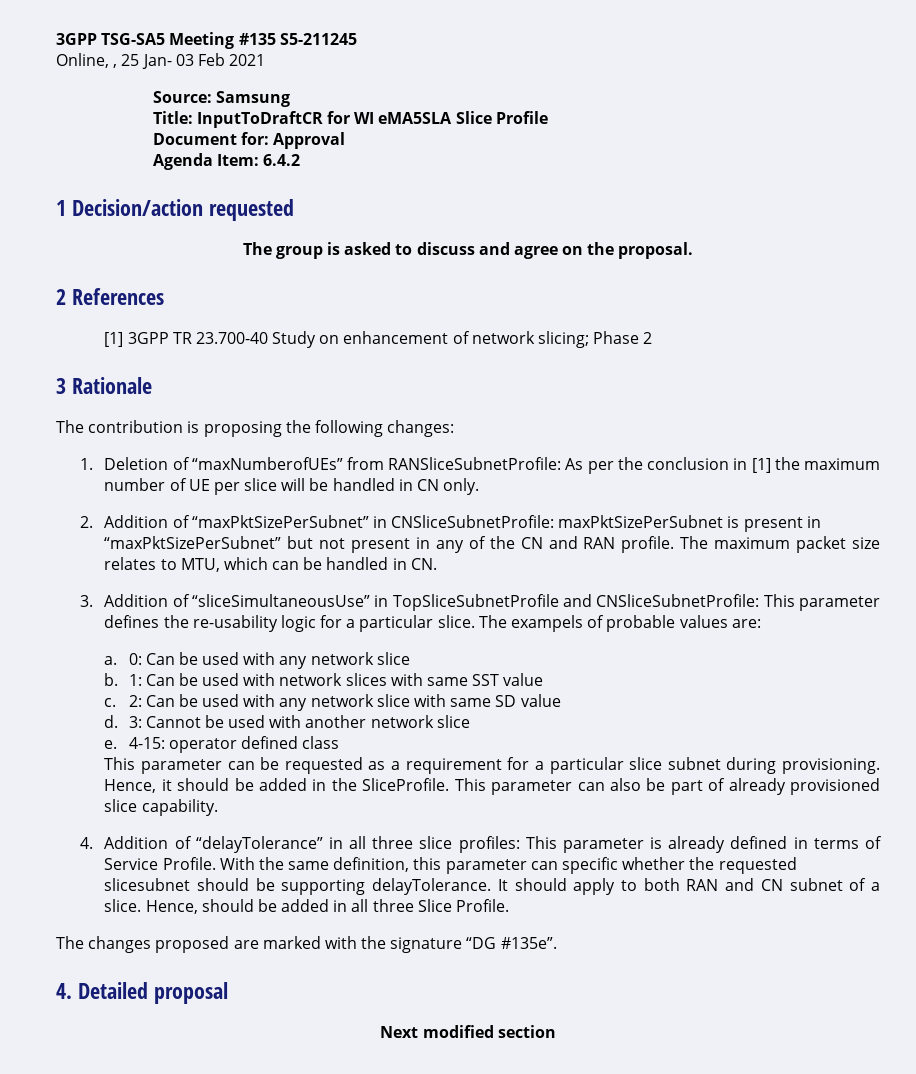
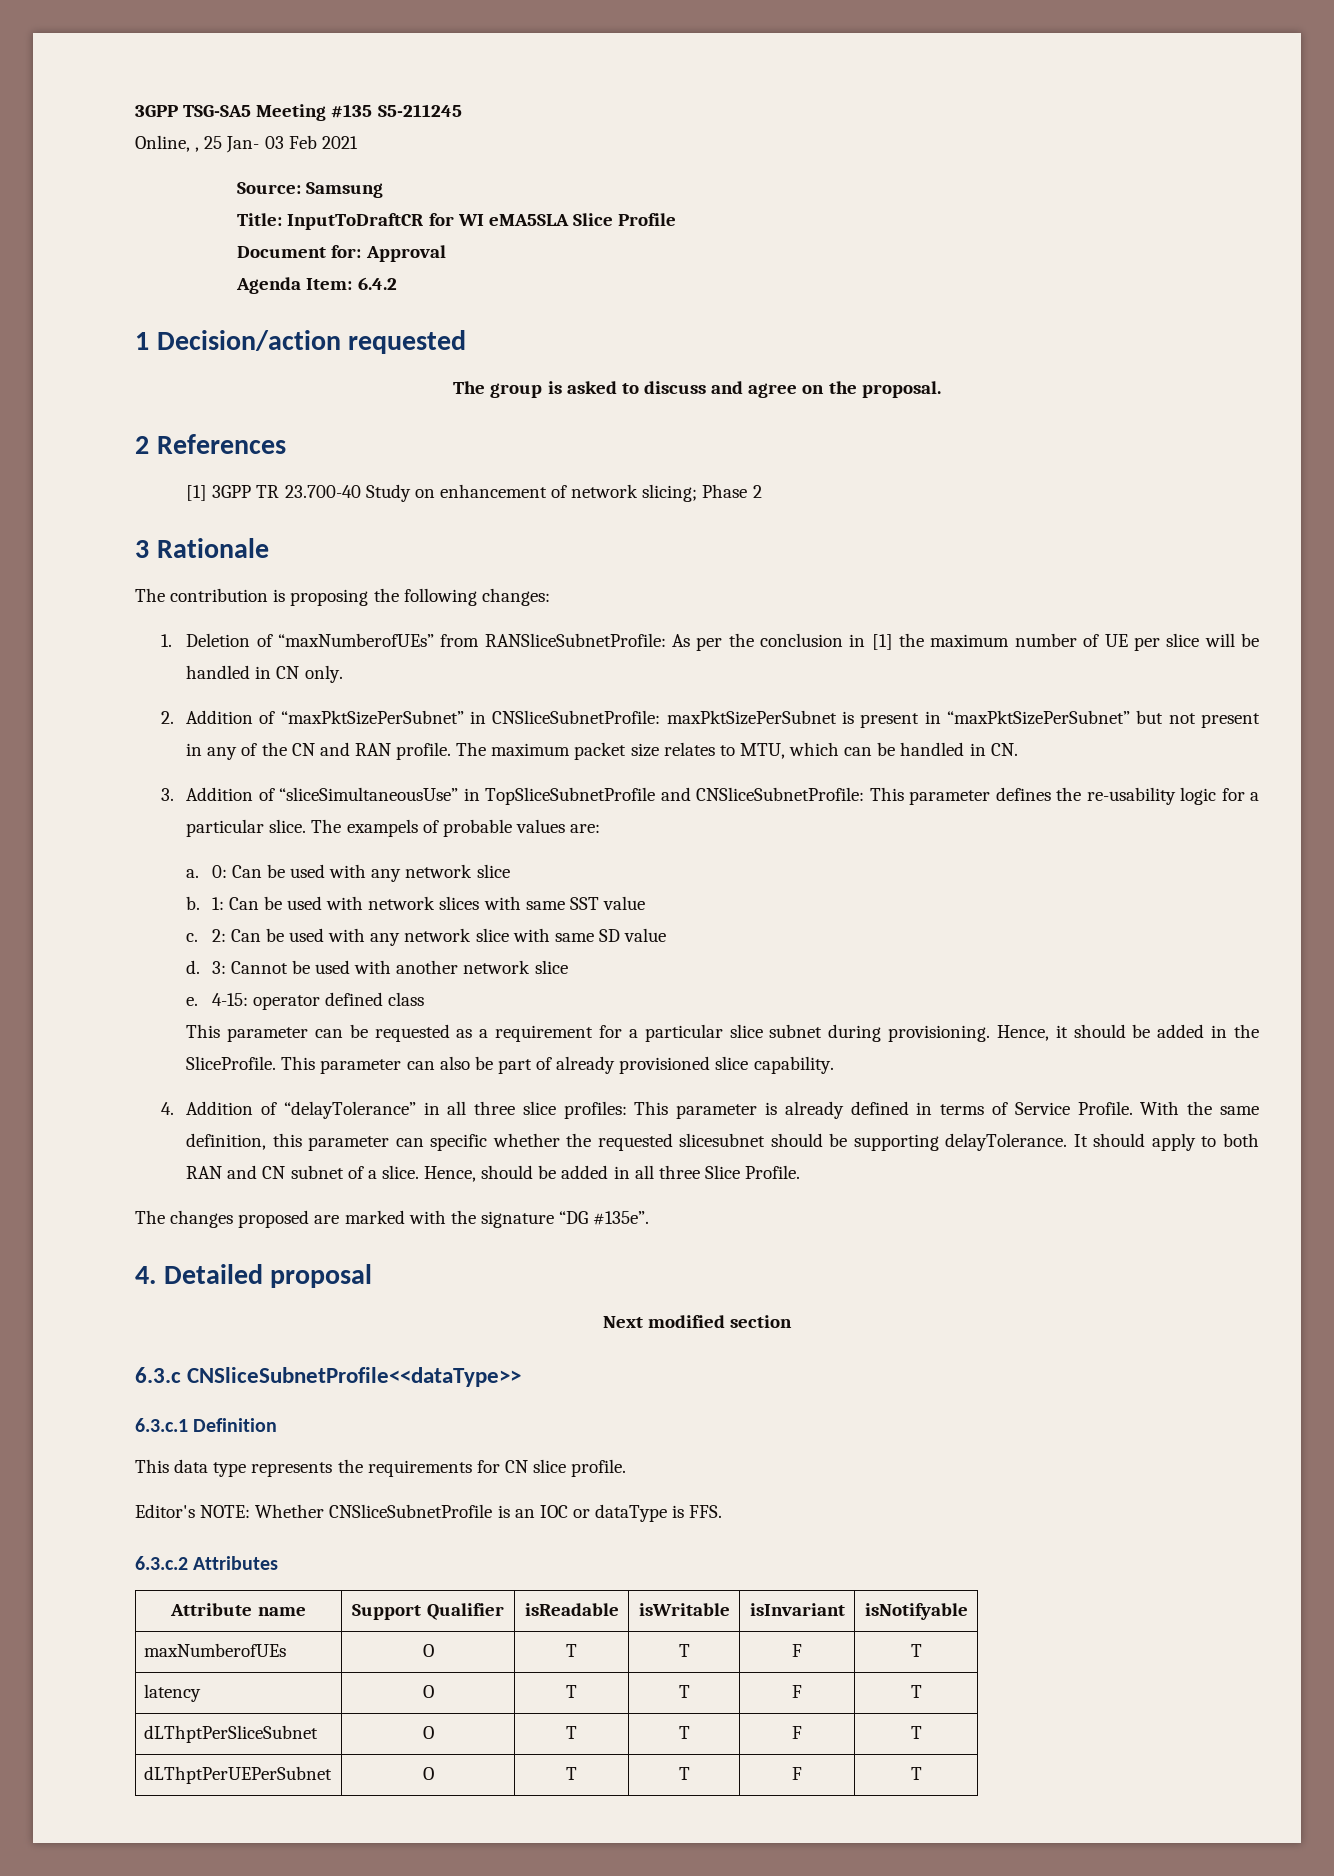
+ 6.3.c CNSliceSubnetProfile<<dataType>>
+ 6.3.c.1 Definition
+ This data type represents the requirements for CN slice profile.
+ Editor's NOTE: Whether CNSliceSubnetProfile is an IOC or dataType is FFS.
+ 6.3.c.2 Attributes
+ Attribute name | Support Qualifier | isReadable | isWritable | isInvariant | isNotifyable
+ maxNumberofUEs | O | T | T | F | T
+ latency | O | T | T | F | T
+ dLThptPerSliceSubnet | O | T | T | F | T
+ dLThptPerUEPerSubnet | O | T | T | F | T

